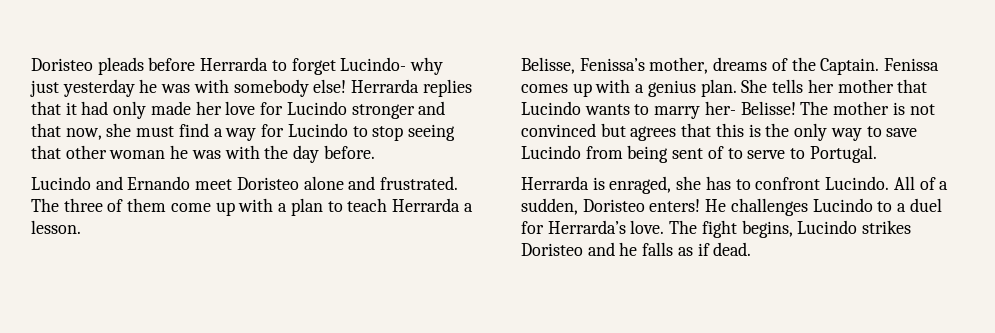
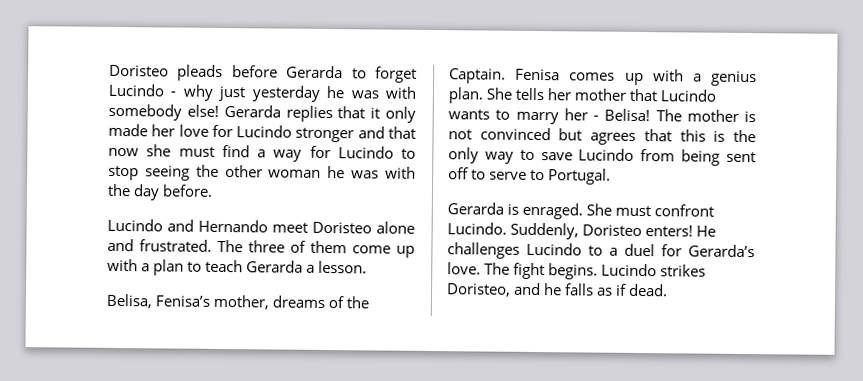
- Doristeo pleads before Herrarda to forget Lucindo- why just yesterday he was with somebody else!
+ Doristeo pleads before Gerarda to forget Lucindo - why just yesterday he was with somebody else!
- Herrarda replies that it had only made her love for Lucindo stronger and that now, she must find a way for Lucindo to stop seeing that other woman he was with the day before.
+ Gerarda replies that it only made her love for Lucindo stronger and that now she must find a way for Lucindo to stop seeing the other woman he was with the day before.
- Lucindo and Ernando meet Doristeo alone and frustrated.
+ Lucindo and Hernando meet Doristeo alone and frustrated.
- The three of them come up with a plan to teach Herrarda a lesson.
+ The three of them come up with a plan to teach Gerarda a lesson.
- Belisse, Fenissa’s mother, dreams of the Captain.
+ Belisa, Fenisa’s mother, dreams of the Captain.
- Fenissa comes up with a genius plan.
+ Fenisa comes up with a genius plan.
- She tells her mother that Lucindo wants to marry her- Belisse!
+ She tells her mother that Lucindo wants to marry her - Belisa!
- The mother is not convinced but agrees that this is the only way to save Lucindo from being sent of to serve to Portugal.
+ The mother is not convinced but agrees that this is the only way to save Lucindo from being sent off to serve to Portugal.
- Herrarda is enraged, she has to confront Lucindo. All of a sudden, Doristeo enters!
+ Gerarda is enraged. She must confront Lucindo. Suddenly, Doristeo enters!
- He challenges Lucindo to a duel for Herrarda’s love.
+ He challenges Lucindo to a duel for Gerarda’s love.
- The fight begins, Lucindo strikes Doristeo and he falls as if dead.
+ The fight begins. Lucindo strikes Doristeo, and he falls as if dead.

